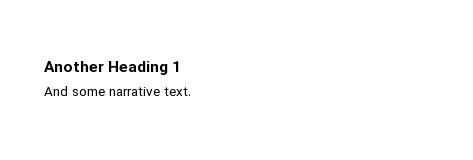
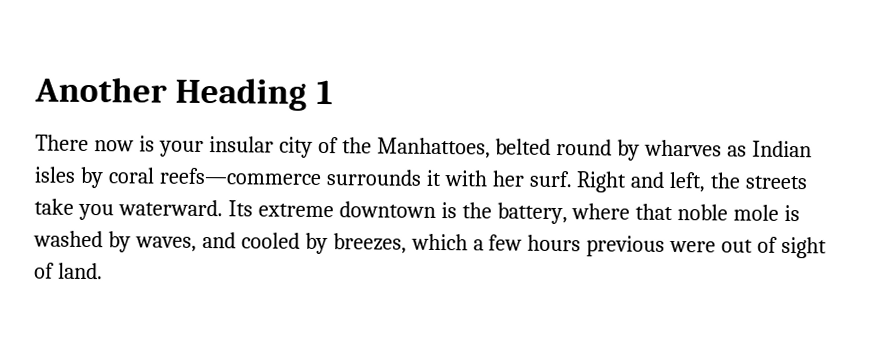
- And some narrative text.
+ There now is your insular city of the Manhattoes, belted round by wharves as Indian isles by coral reefs—commerce surrounds it with her surf. Right and left, the streets take you waterward. Its extreme downtown is the battery, where that noble mole is washed by waves, and cooled by breezes, which a few hours previous were out of sight of land.

